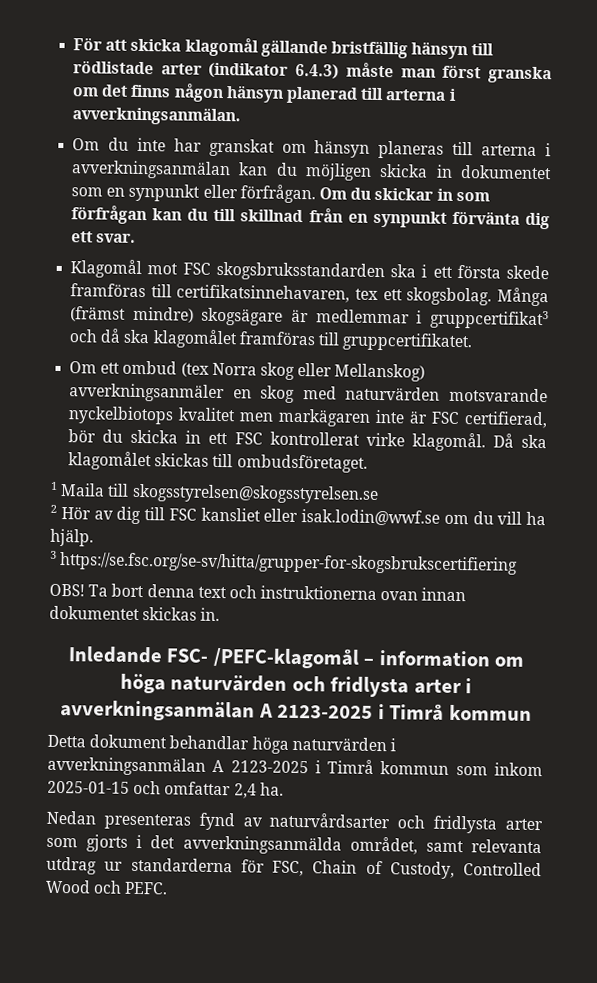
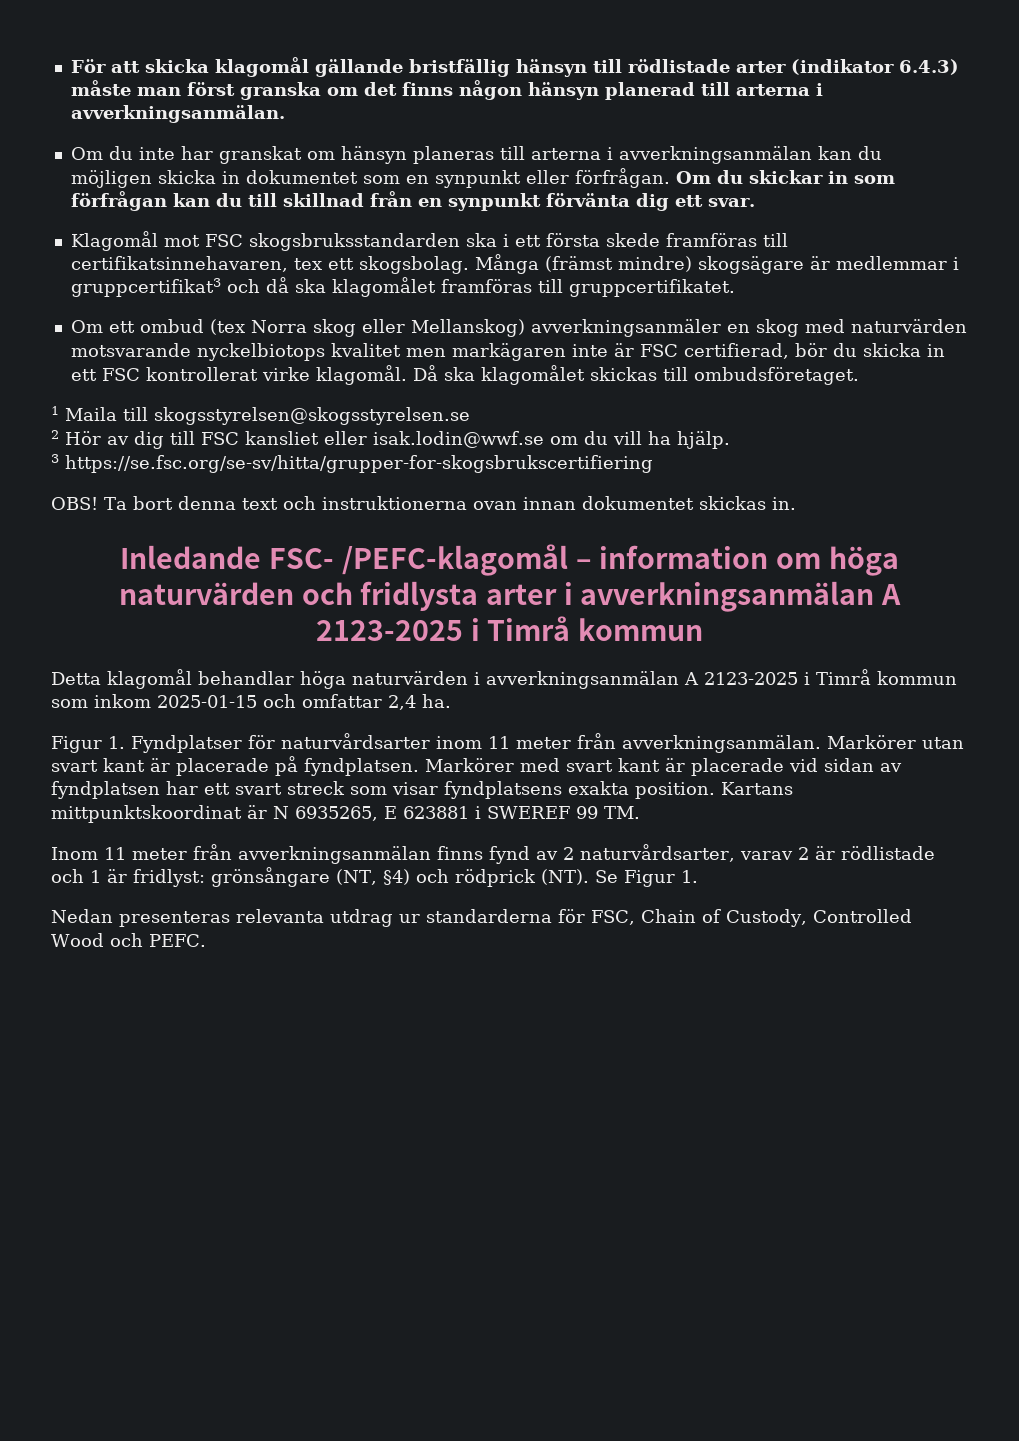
- Detta dokument behandlar höga naturvärden i avverkningsanmälan A 2123-2025 i Timrå kommun som inkom 2025-01-15 och omfattar 2,4 ha.
+ Detta klagomål behandlar höga naturvärden i avverkningsanmälan A 2123-2025 i Timrå kommun som inkom 2025-01-15 och omfattar 2,4 ha.
- Nedan presenteras fynd av naturvårdsarter och fridlysta arter som gjorts i det avverkningsanmälda området, samt relevanta utdrag ur standarderna för FSC, Chain of Custody, Controlled Wood och PEFC.
+ Figur 1. Fyndplatser för naturvårdsarter inom 11 meter från avverkningsanmälan. Markörer utan svart kant är placerade på fyndplatsen. Markörer med svart kant är placerade vid sidan av fyndplatsen har ett svart streck som visar fyndplatsens exakta position. Kartans mittpunktskoordinat är N 6935265, E 623881 i SWEREF 99 TM.
+ Inom 11 meter från avverkningsanmälan finns fynd av 2 naturvårdsarter, varav 2 är rödlistade och 1 är fridlyst: grönsångare (NT, §4) och rödprick (NT). Se Figur 1.
+ Nedan presenteras relevanta utdrag ur standarderna för FSC, Chain of Custody, Controlled Wood och PEFC.

